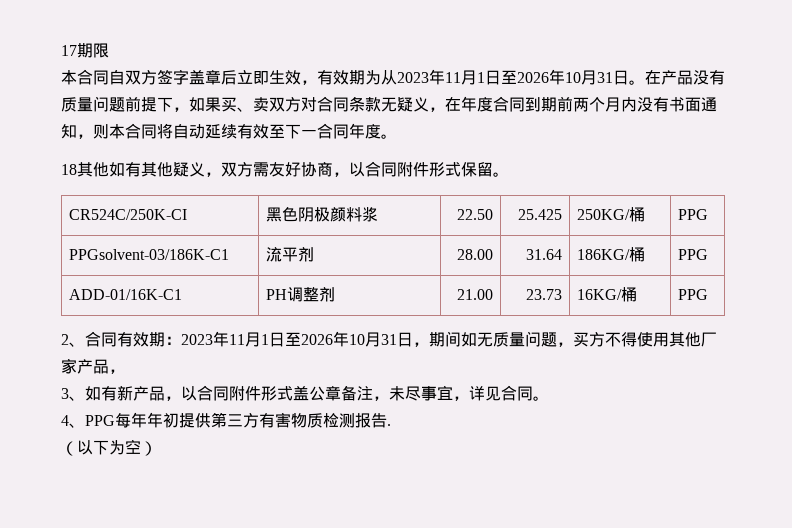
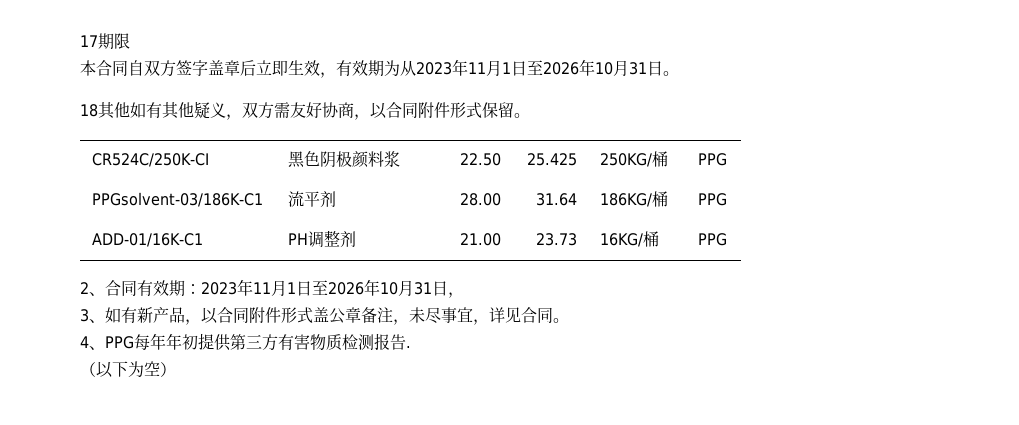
- 在产品没有质量问题前提下，如果买、卖双方对合同条款无疑义，在年度合同到期前两个月内没有书面通知，则本合同将自动延续有效至下一合同年度。
- 2、合同有效期：2023年11月1日至2026年10月31日，期间如无质量问题，买方不得使用其他厂家产品，
+ 2、合同有效期：2023年11月1日至2026年10月31日，

